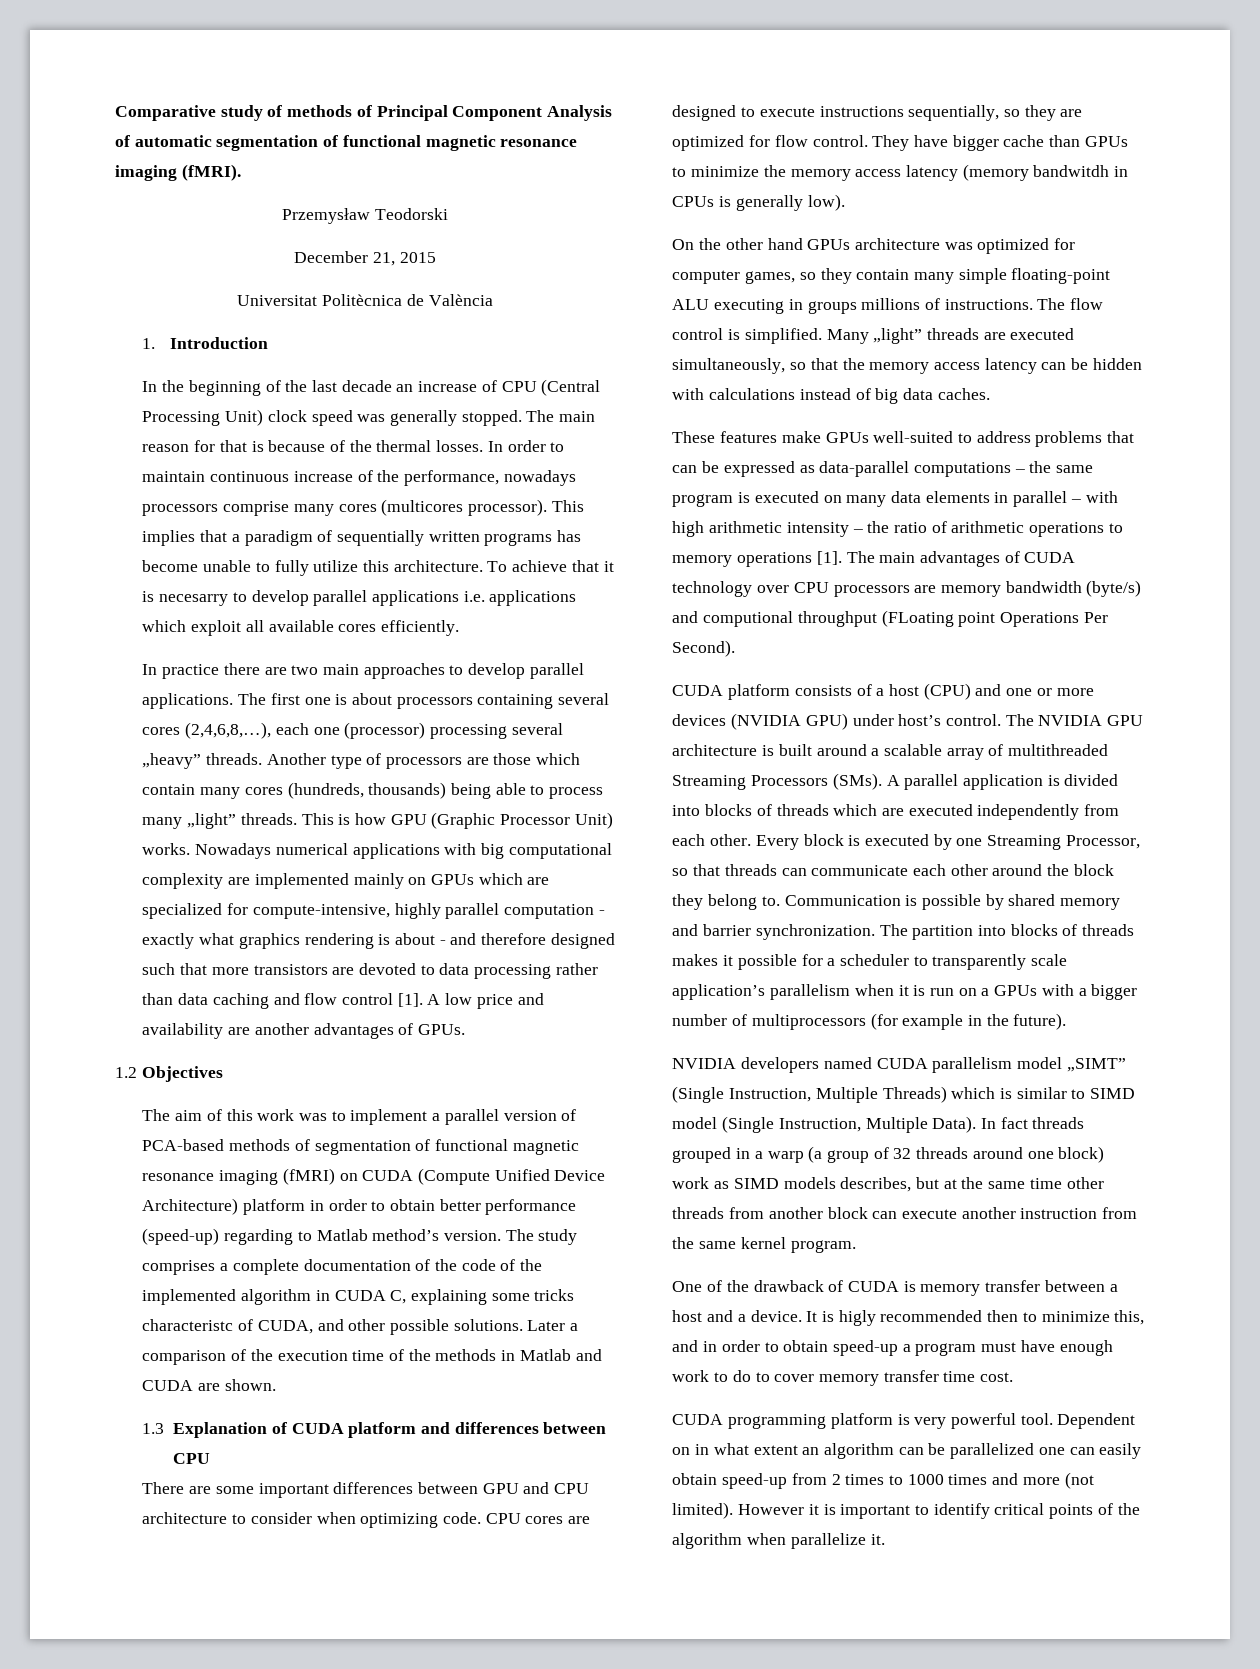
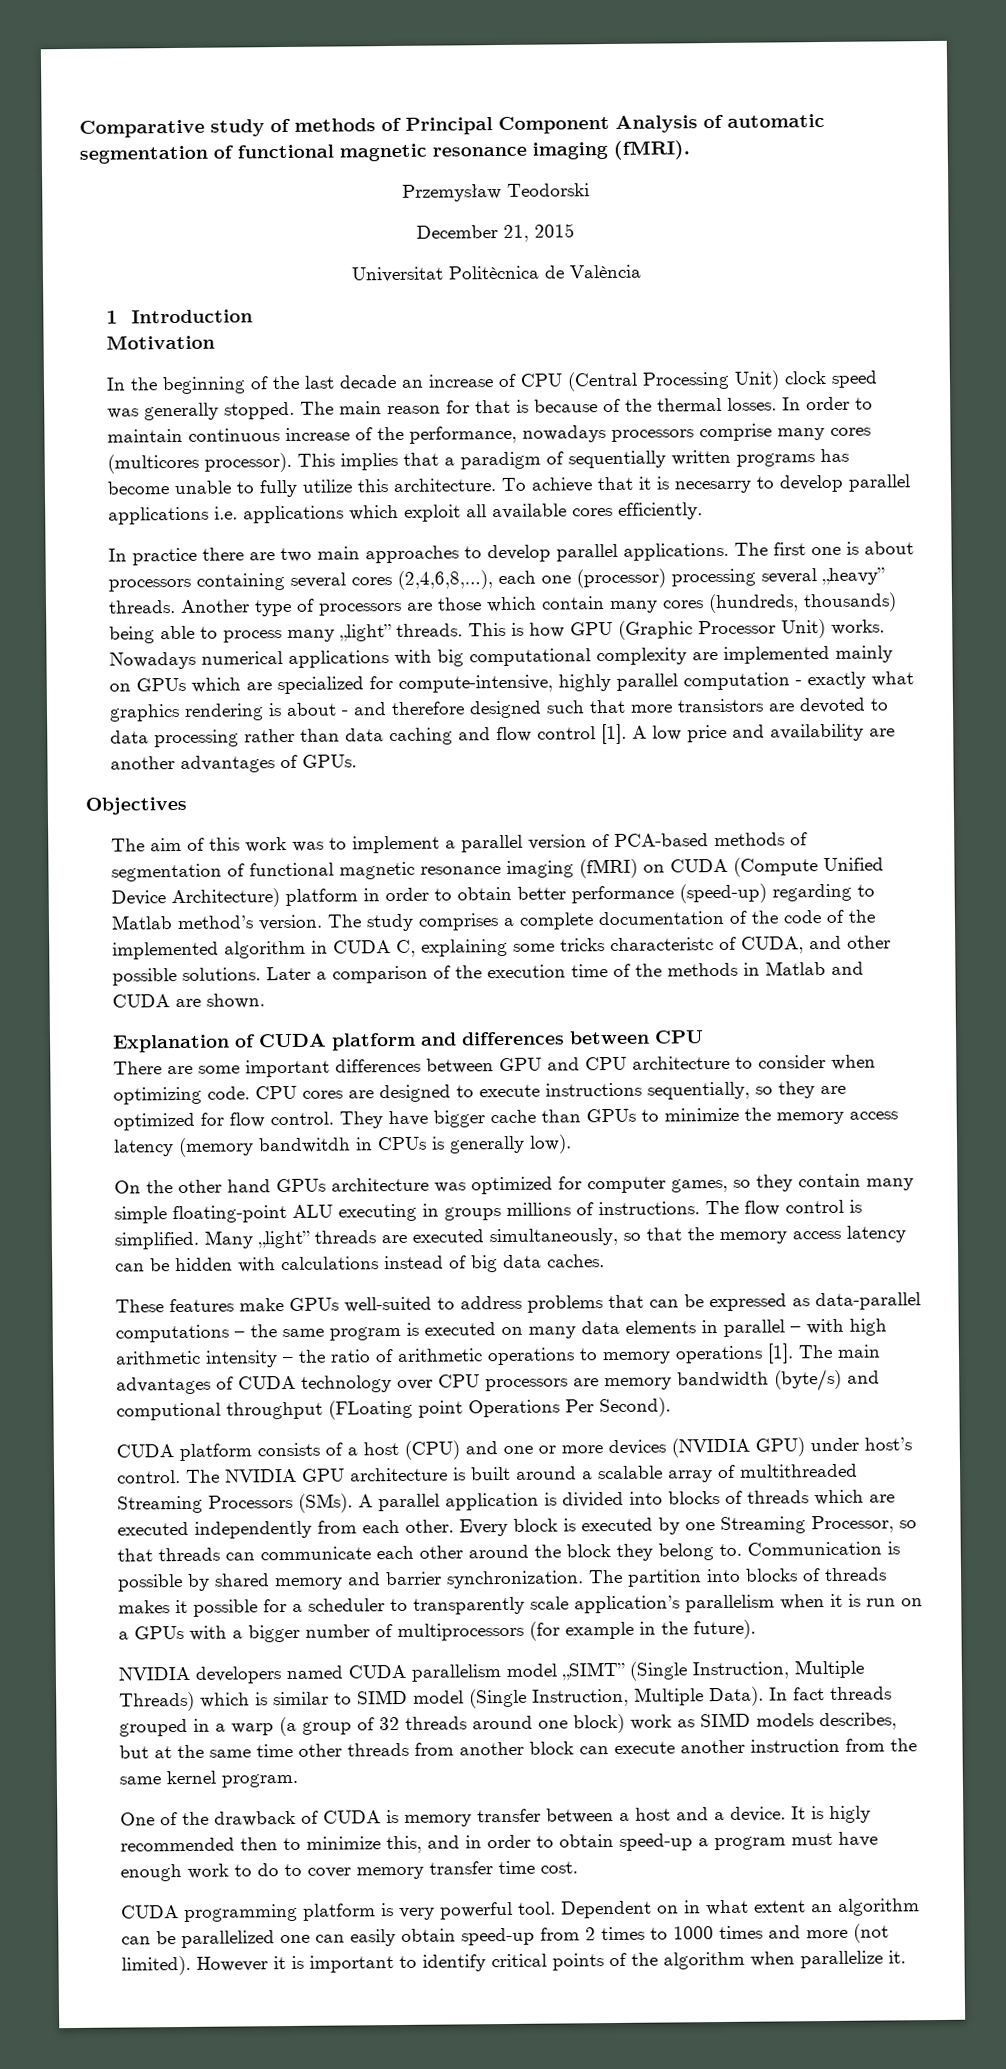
- 1. Introduction
+ 1 Introduction
+ Motivation
- 1.2 Objectives
+ Objectives
- 1.3 Explanation of CUDA platform and differences between CPU
+ Explanation of CUDA platform and differences between CPU

